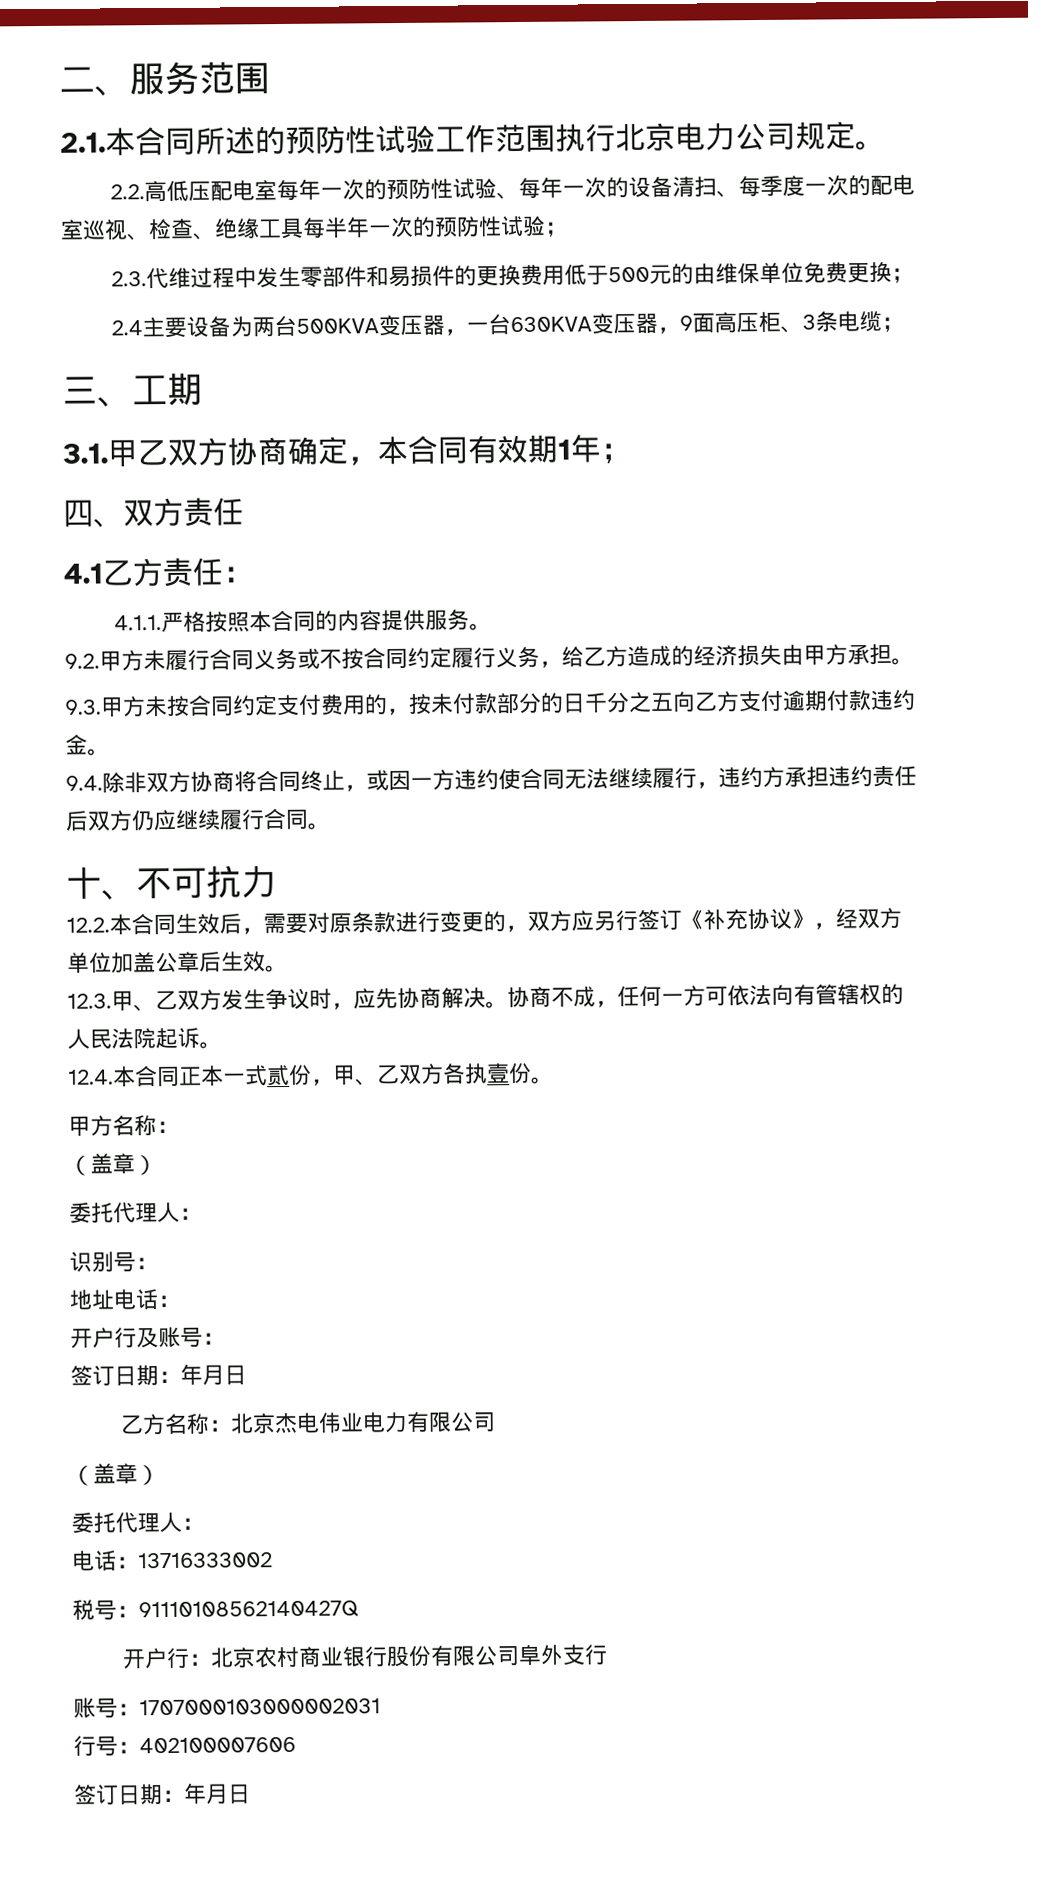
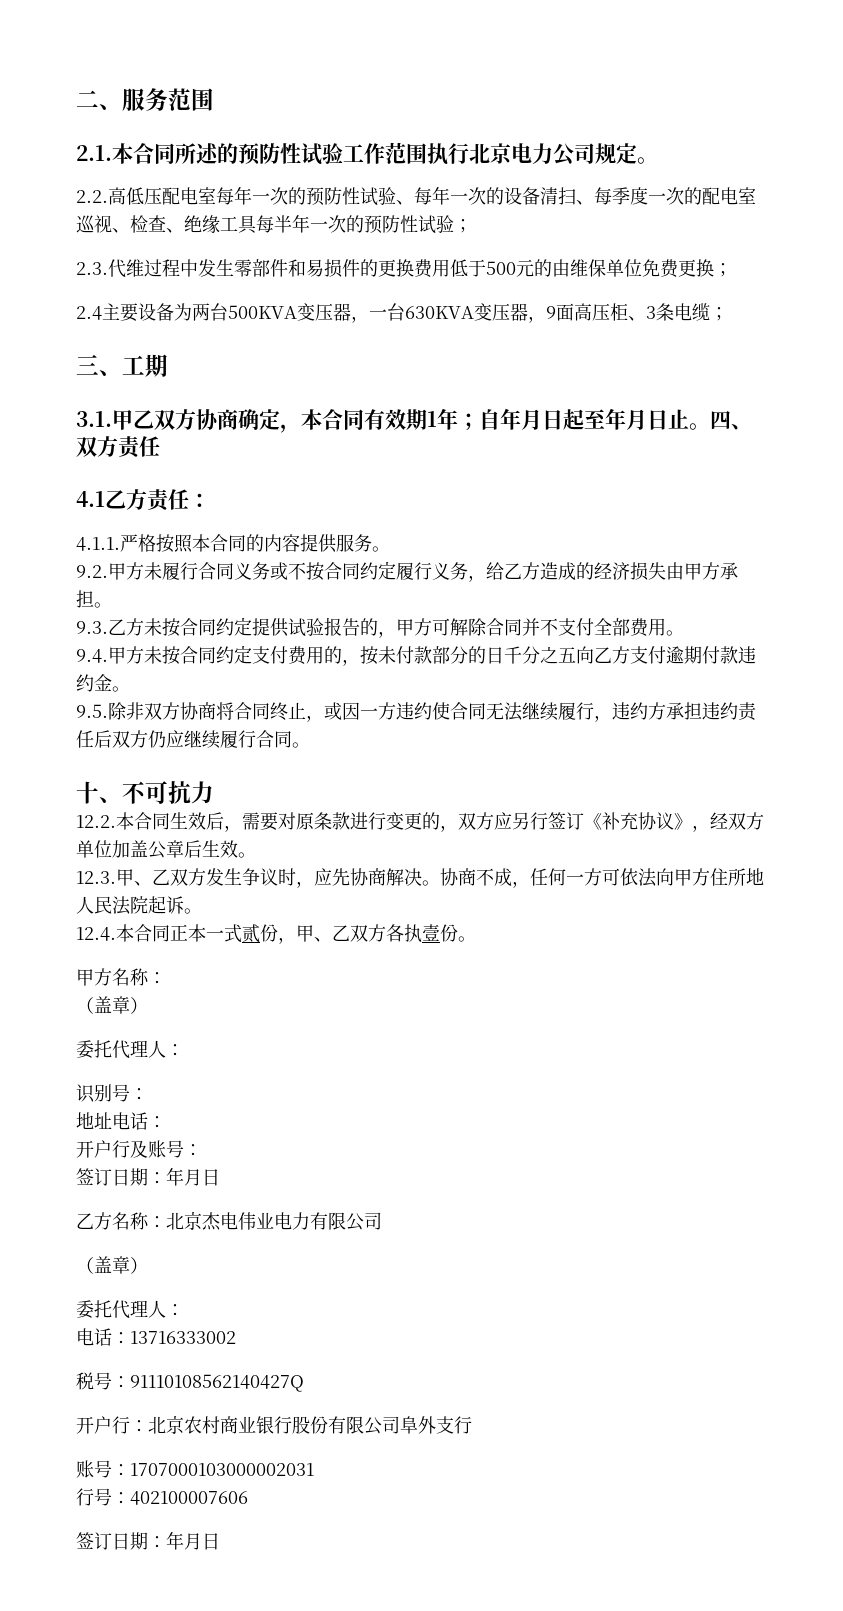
- 3.1.甲乙双方协商确定，本合同有效期1年；
- 四、双方责任
+ 3.1.甲乙双方协商确定，本合同有效期1年；自年月日起至年月日止。四、双方责任
- 9.3.甲方未按合同约定支付费用的，按未付款部分的日千分之五向乙方支付逾期付款违约金。
+ 9.3.乙方未按合同约定提供试验报告的，甲方可解除合同并不支付全部费用。
+ 9.4.甲方未按合同约定支付费用的，按未付款部分的日千分之五向乙方支付逾期付款违约金。
- 9.4.除非双方协商将合同终止，或因一方违约使合同无法继续履行，违约方承担违约责任后双方仍应继续履行合同。
+ 9.5.除非双方协商将合同终止，或因一方违约使合同无法继续履行，违约方承担违约责任后双方仍应继续履行合同。
- 协商不成，任何一方可依法向有管辖权的人民法院起诉。
+ 协商不成，任何一方可依法向甲方住所地人民法院起诉。

